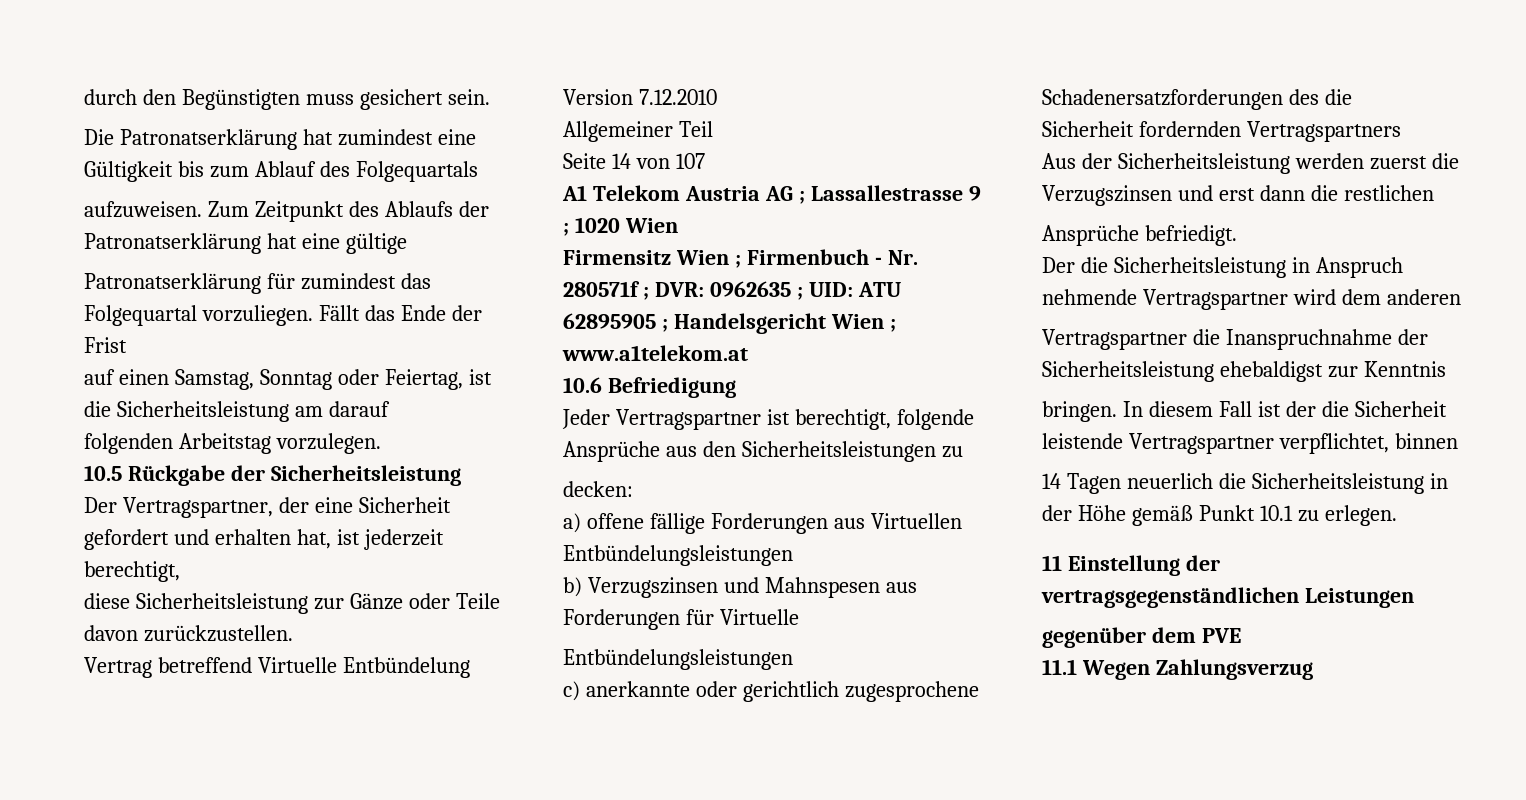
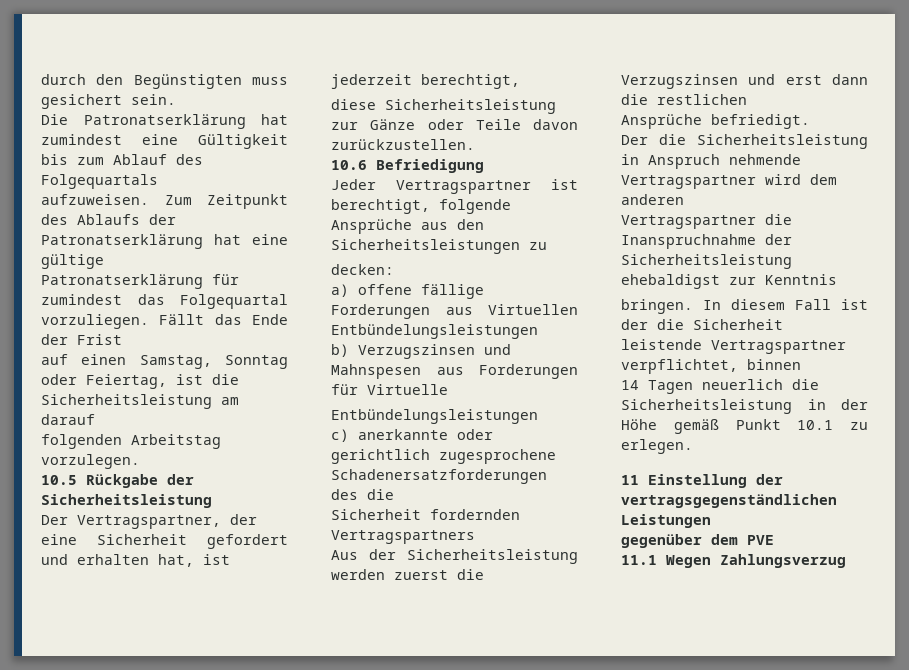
- Vertrag betreffend Virtuelle Entbündelung Version 7.12.2010
- Allgemeiner Teil
- Seite 14 von 107
- A1 Telekom Austria AG ; Lassallestrasse 9 ; 1020 Wien
- Firmensitz Wien ; Firmenbuch - Nr. 280571f ; DVR: 0962635 ; UID: ATU 62895905 ; Handelsgericht Wien ; www.a1telekom.at

